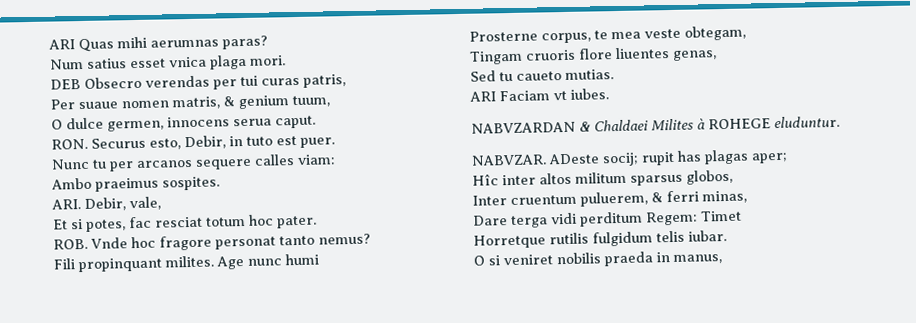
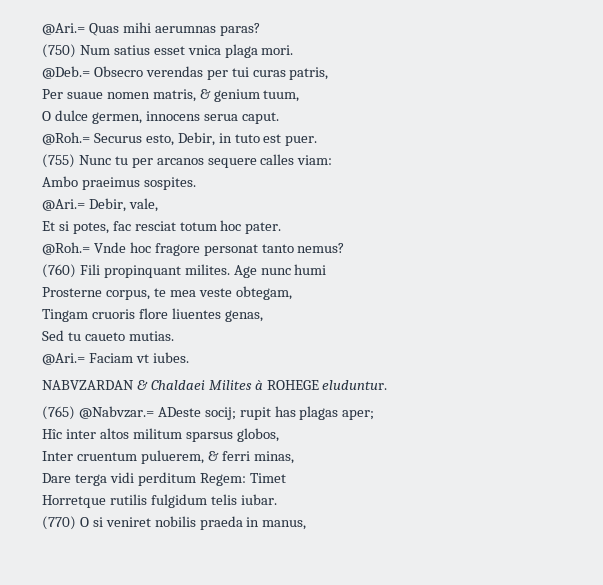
- ARI Quas mihi aerumnas paras?
+ @Ari.= Quas mihi aerumnas paras?
- Num satius esset vnica plaga mori.
+ (750) Num satius esset vnica plaga mori.
- DEB Obsecro verendas per tui curas patris,
+ @Deb.= Obsecro verendas per tui curas patris,
- RON. Securus esto, Debir, in tuto est puer.
+ @Roh.= Securus esto, Debir, in tuto est puer.
- Nunc tu per arcanos sequere calles viam:
+ (755) Nunc tu per arcanos sequere calles viam:
- ARI. Debir, vale,
+ @Ari.= Debir, vale,
- ROB. Vnde hoc fragore personat tanto nemus?
+ @Roh.= Vnde hoc fragore personat tanto nemus?
- Fili propinquant milites.
+ (760) Fili propinquant milites.
- ARI Faciam vt iubes.
+ @Ari.= Faciam vt iubes.
- NABVZAR. ADeste socij; rupit has plagas aper;
+ (765) @Nabvzar.= ADeste socij; rupit has plagas aper;
- O si veniret nobilis praeda in manus,
+ (770) O si veniret nobilis praeda in manus,

